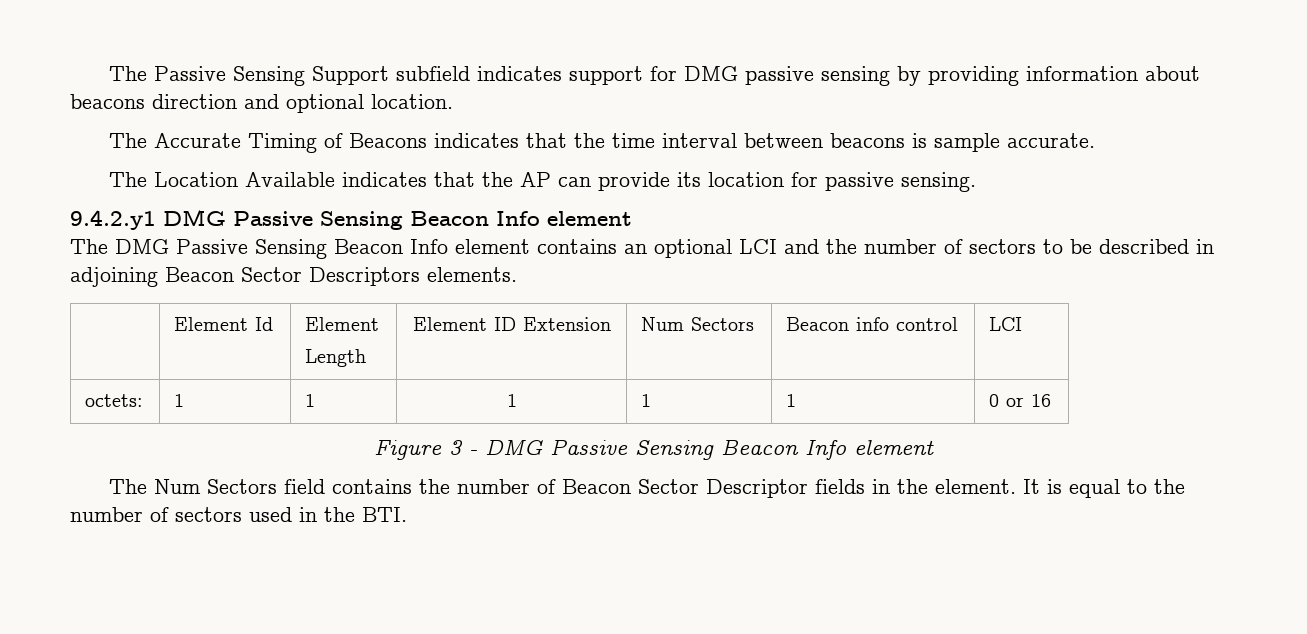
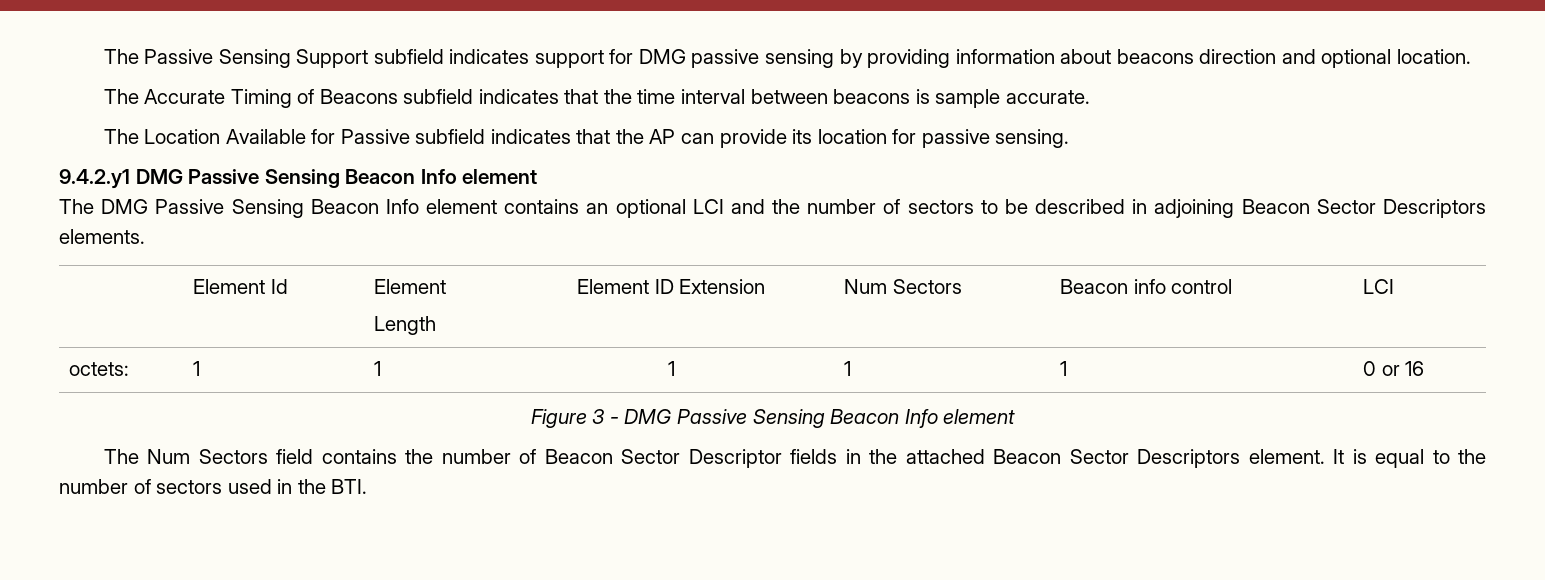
- The Accurate Timing of Beacons indicates that the time interval between beacons is sample accurate.
+ The Accurate Timing of Beacons subfield indicates that the time interval between beacons is sample accurate.
- The Location Available indicates that the AP can provide its location for passive sensing.
+ The Location Available for Passive subfield indicates that the AP can provide its location for passive sensing.
- The Num Sectors field contains the number of Beacon Sector Descriptor fields in the element.
+ The Num Sectors field contains the number of Beacon Sector Descriptor fields in the attached Beacon Sector Descriptors element.

